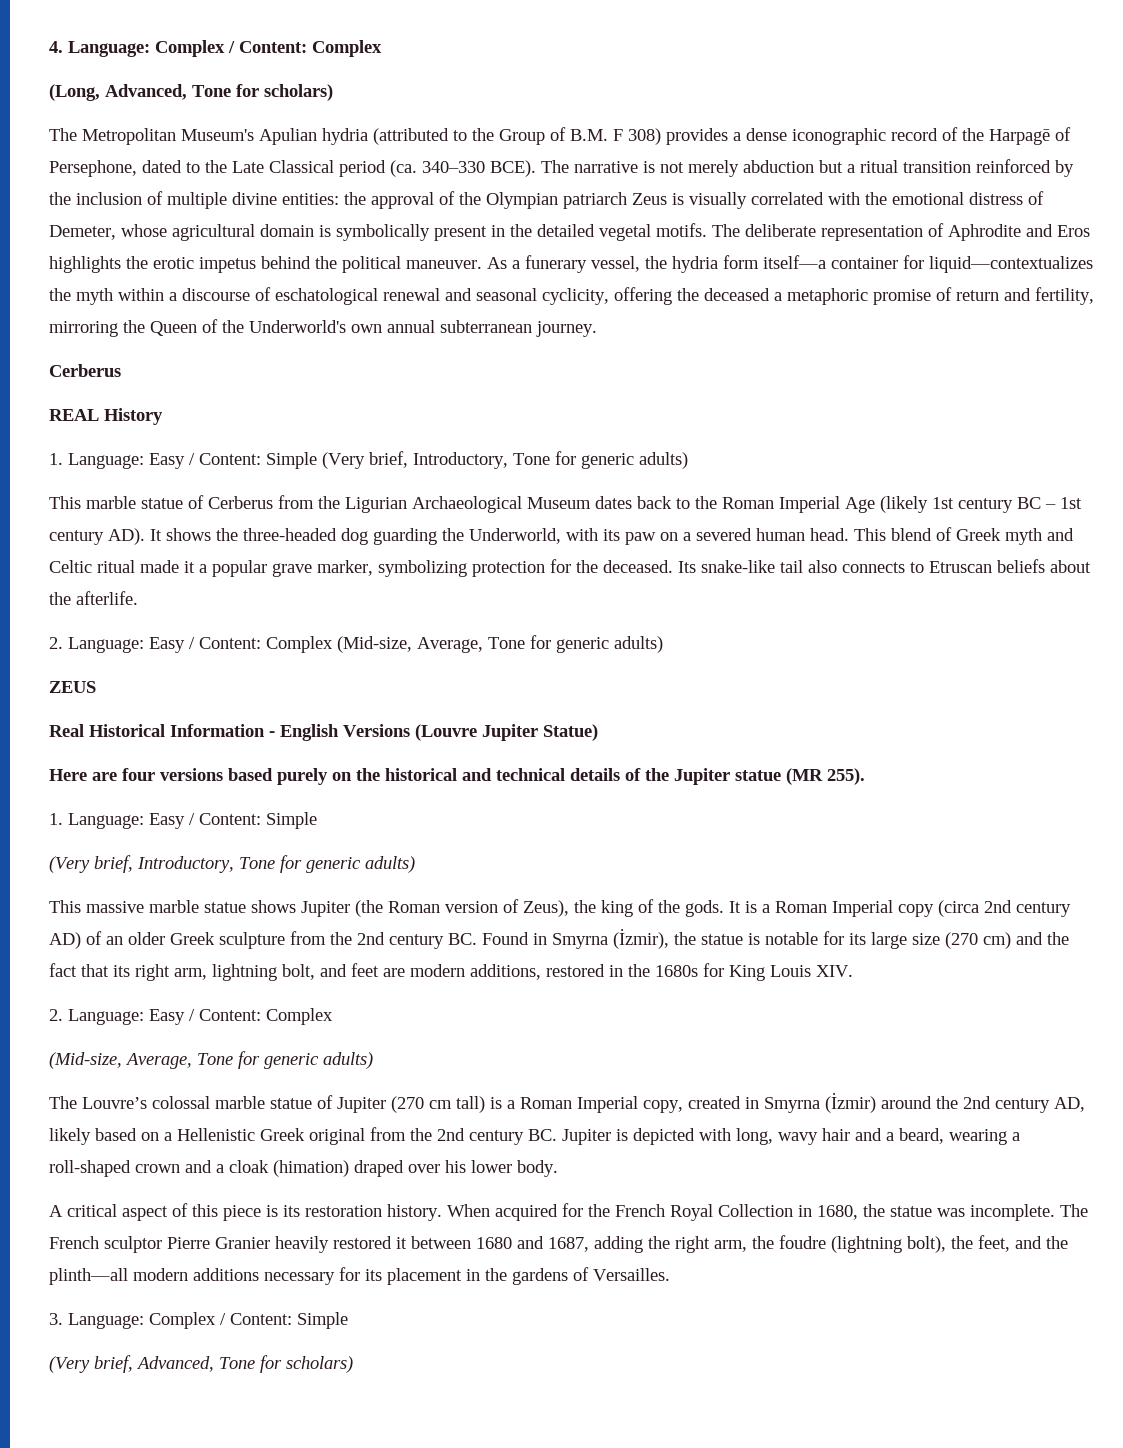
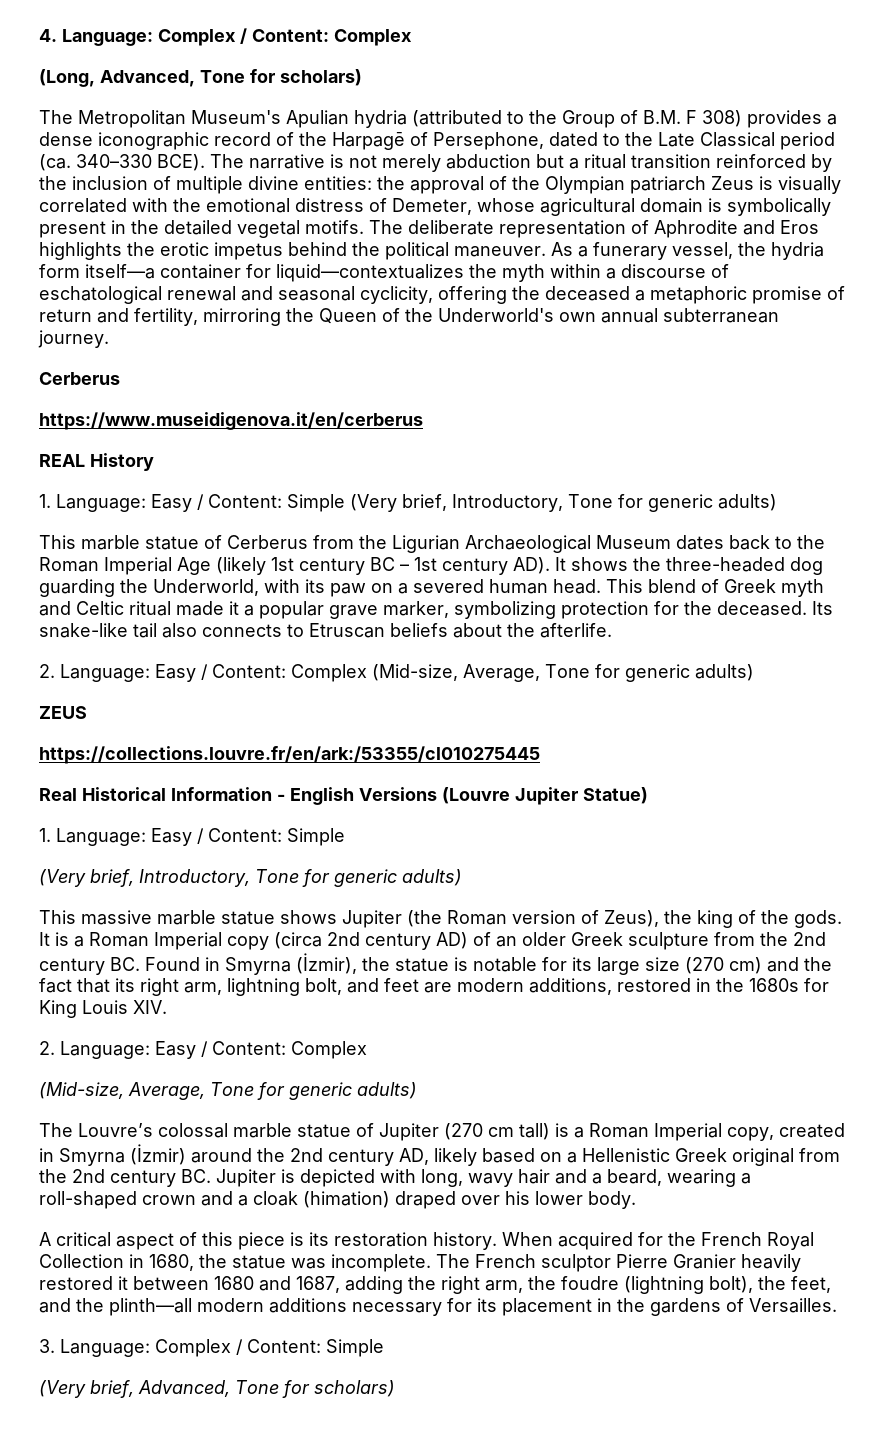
+ https://www.museidigenova.it/en/cerberus
+ https://collections.louvre.fr/en/ark:/53355/cl010275445
- Here are four versions based purely on the historical and technical details of the Jupiter statue (MR 255).

